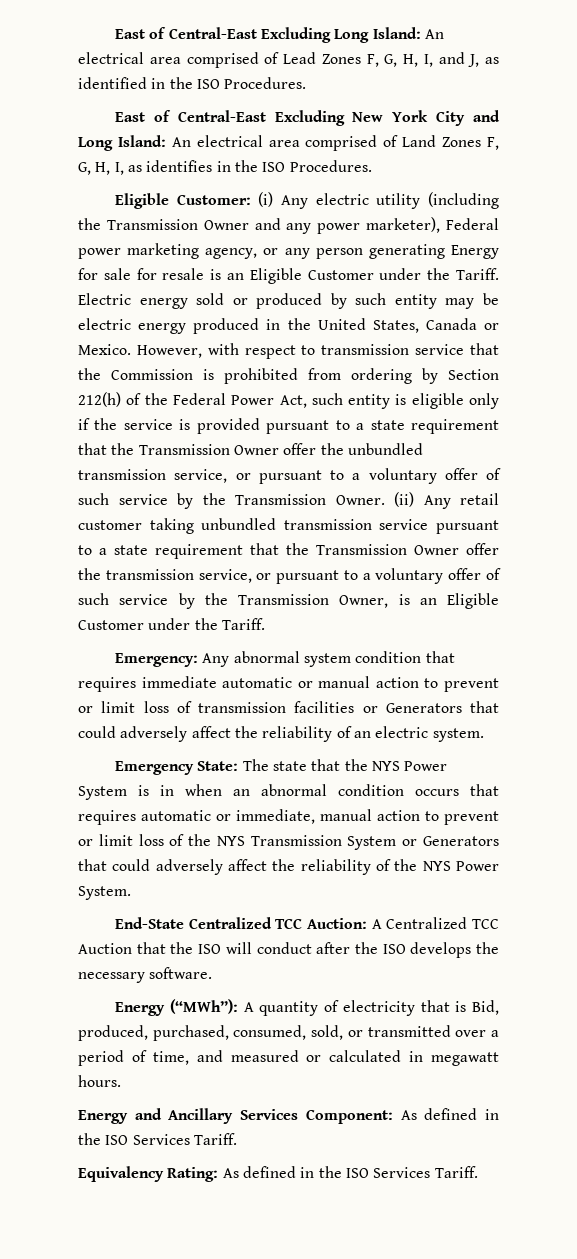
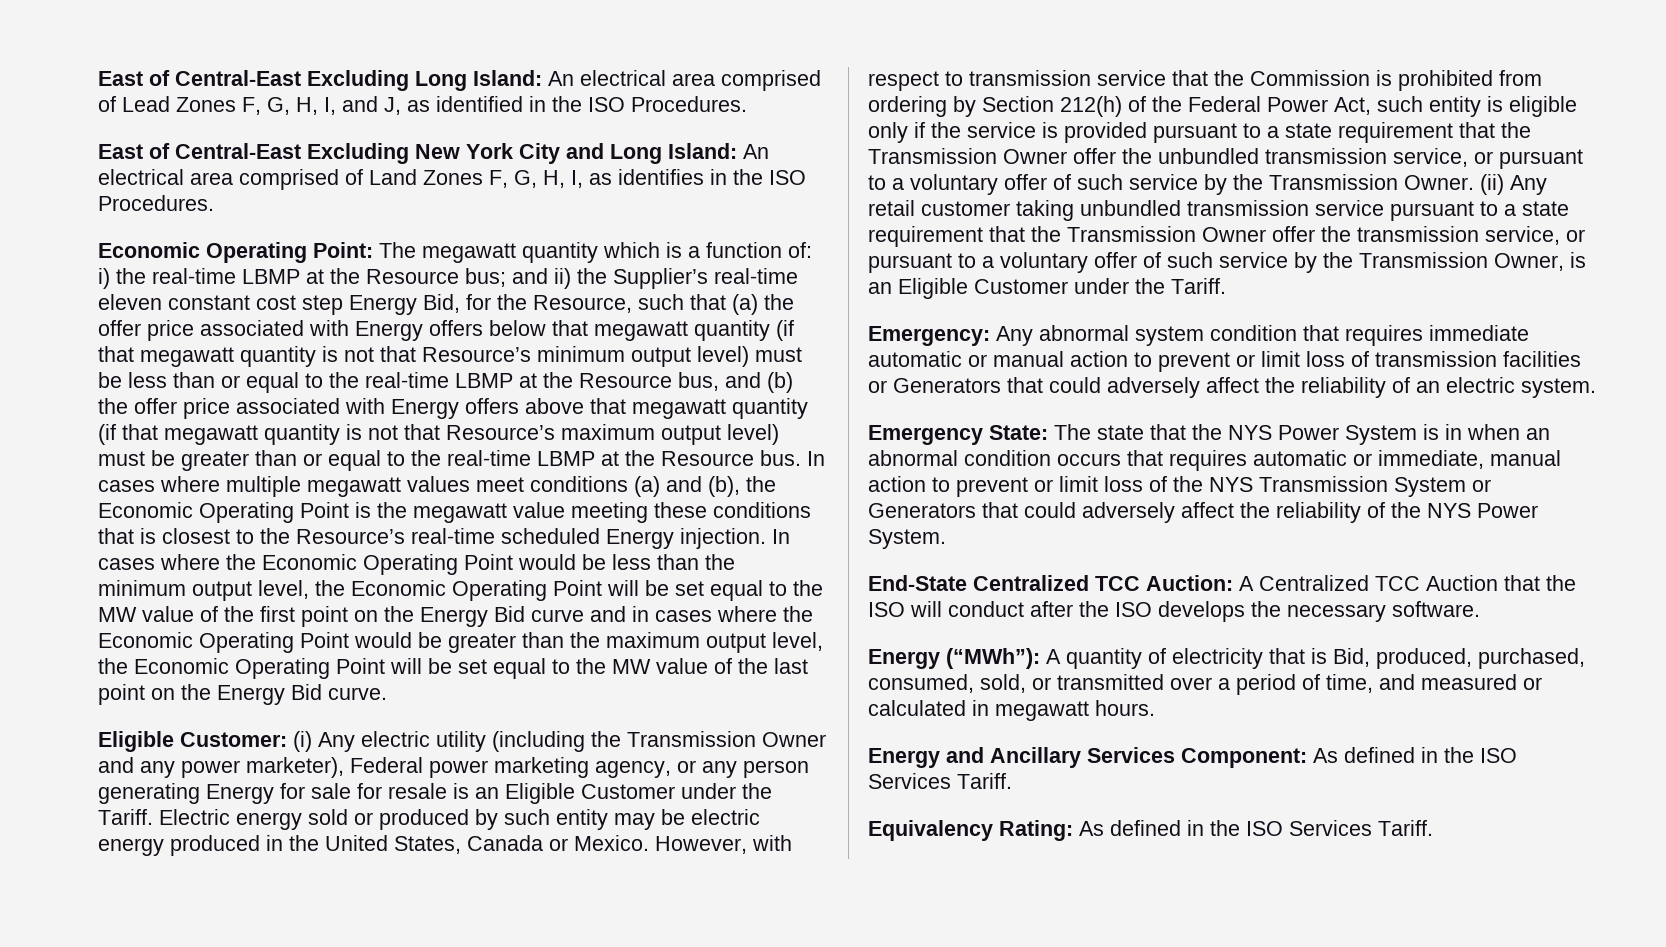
+ Economic Operating Point: The megawatt quantity which is a function of: i) the real-time LBMP at the Resource bus; and ii) the Supplier’s real-time eleven constant cost step Energy Bid, for the Resource, such that (a) the offer price associated with Energy offers below that megawatt quantity (if that megawatt quantity is not that Resource’s minimum output level) must be less than or equal to the real-time LBMP at the Resource bus, and (b) the offer price associated with Energy offers above that megawatt quantity (if that megawatt quantity is not that Resource’s maximum output level) must be greater than or equal to the real-time LBMP at the Resource bus. In cases where multiple megawatt values meet conditions (a) and (b), the Economic Operating Point is the megawatt value meeting these conditions that is closest to the Resource’s real-time scheduled Energy injection. In cases where the Economic Operating Point would be less than the minimum output level, the Economic Operating Point will be set equal to the MW value of the first point on the Energy Bid curve and in cases where the Economic Operating Point would be greater than the maximum output level, the Economic Operating Point will be set equal to the MW value of the last point on the Energy Bid curve.

